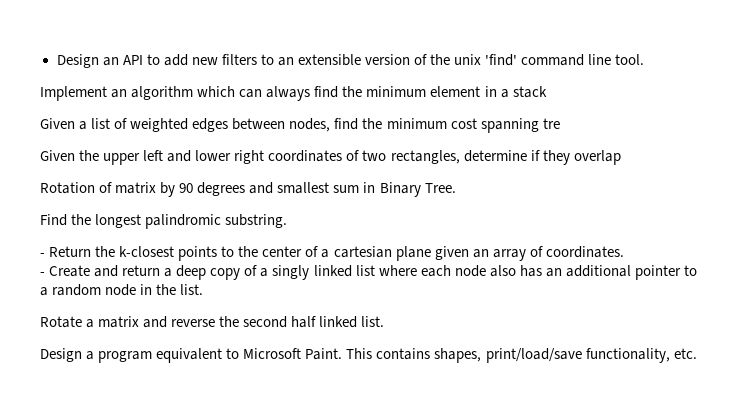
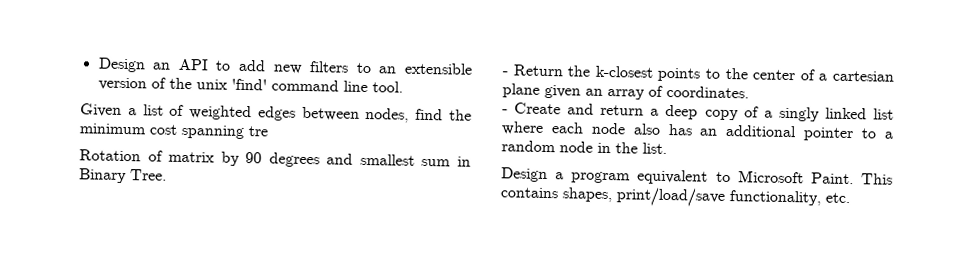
- Implement an algorithm which can always find the minimum element in a stack
- Given the upper left and lower right coordinates of two rectangles, determine if they overlap
- Find the longest palindromic substring.
- Rotate a matrix and reverse the second half linked list.

